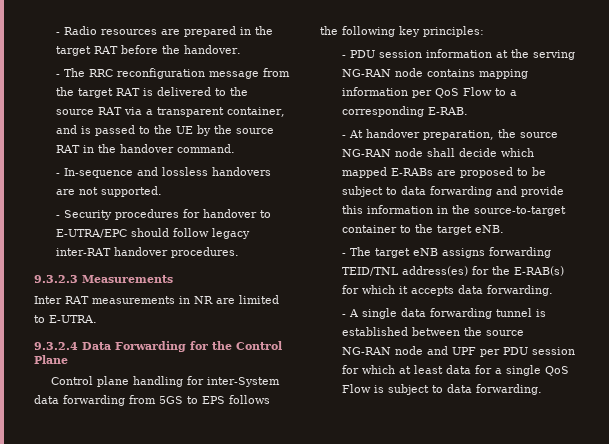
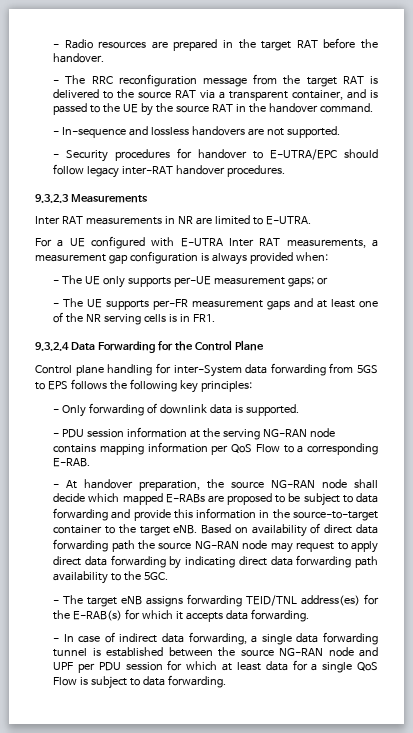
+ For a UE configured with E-UTRA Inter RAT measurements, a measurement gap configuration is always provided when:
+ - The UE only supports per-UE measurement gaps; or
+ - The UE supports per-FR measurement gaps and at least one of the NR serving cells is in FR1.
+ - Only forwarding of downlink data is supported.
+ Based on availability of direct data forwarding path the source NG-RAN node may request to apply direct data forwarding by indicating direct data forwarding path availability to the 5GC.
- - A single data forwarding tunnel is established between the source NG-RAN node and UPF per PDU session for which at least data for a single QoS Flow is subject to data forwarding.
+ - In case of indirect data forwarding, a single data forwarding tunnel is established between the source NG-RAN node and UPF per PDU session for which at least data for a single QoS Flow is subject to data forwarding.

